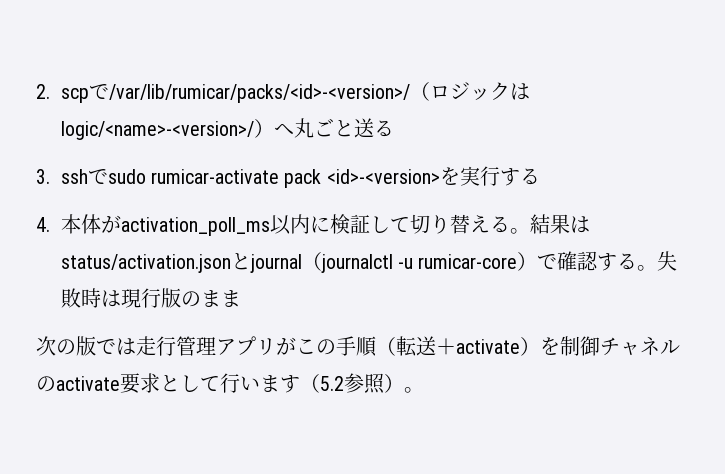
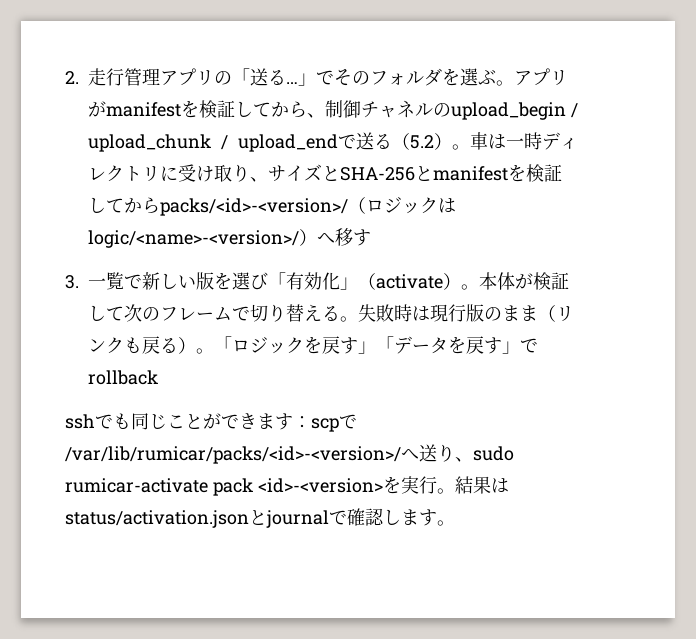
- 2. scpで/var/lib/rumicar/packs/<id>-<version>/（ロジックはlogic/<name>-<version>/）へ丸ごと送る
+ 2.走行管理アプリの「送る…」でそのフォルダを選ぶ。アプリがmanifestを検証してから、制御チャネルのupload_begin / upload_chunk / upload_endで送る（5.2）。車は一時ディレクトリに受け取り、サイズとSHA-256とmanifestを検証してからpacks/<id>-<version>/（ロジックはlogic/<name>-<version>/）へ移す
- 3. sshでsudo rumicar-activate pack <id>-<version>を実行する
- 4.本体がactivation_poll_ms以内に検証して切り替える。結果はstatus/activation.jsonとjournal（journalctl -u rumicar-core）で確認する。
+ 3.一覧で新しい版を選び「有効化」（activate）。本体が検証して次のフレームで切り替える。
- 失敗時は現行版のまま
- 次の版では走行管理アプリがこの手順（転送＋activate）を制御チャネルのactivate要求として行います（5.2参照）。
+ 失敗時は現行版のまま（リンクも戻る）。「ロジックを戻す」「データを戻す」でrollback
+ sshでも同じことができます：scpで/var/lib/rumicar/packs/<id>-<version>/へ送り、sudo rumicar-activate pack <id>-<version>を実行。結果はstatus/activation.jsonとjournalで確認します。

